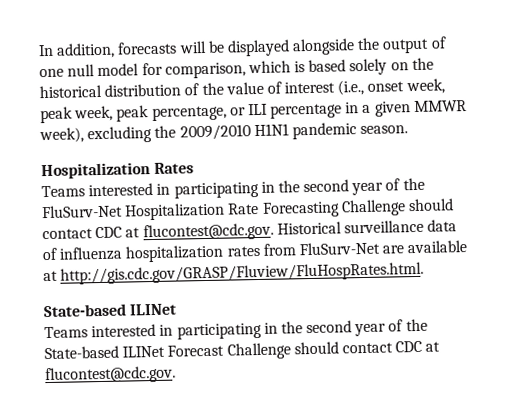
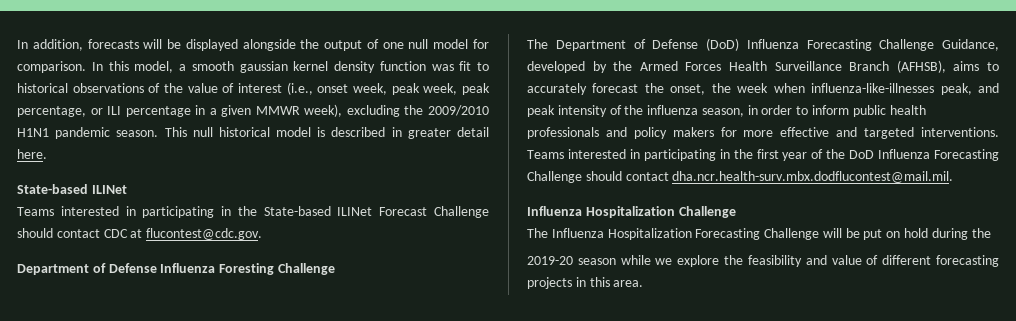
- In addition, forecasts will be displayed alongside the output of one null model for comparison, which is based solely on the historical distribution of the value of interest (i.e., onset week, peak week, peak percentage, or ILI percentage in a given MMWR week), excluding the 2009/2010 H1N1 pandemic season.
- Hospitalization Rates
- Teams interested in participating in the second year of the FluSurv-Net Hospitalization Rate Forecasting Challenge should contact CDC at flucontest@cdc.gov. Historical surveillance data of influenza hospitalization rates from FluSurv-Net are available at http://gis.cdc.gov/GRASP/Fluview/FluHospRates.html.
+ In addition, forecasts will be displayed alongside the output of one null model for comparison. In this model, a smooth gaussian kernel density function was fit to historical observations of the value of interest (i.e., onset week, peak week, peak percentage, or ILI percentage in a given MMWR week), excluding the 2009/2010 H1N1 pandemic season. This null historical model is described in greater detail here.
- Teams interested in participating in the second year of the State-based ILINet Forecast Challenge should contact CDC at flucontest@cdc.gov.
+ Teams interested in participating in the State-based ILINet Forecast Challenge should contact CDC at flucontest@cdc.gov.
+ Department of Defense Influenza Foresting Challenge
+ The Department of Defense (DoD) Influenza Forecasting Challenge Guidance, developed by the Armed Forces Health Surveillance Branch (AFHSB), aims to accurately forecast the onset, the week when influenza-like-illnesses peak, and peak intensity of the influenza season, in order to inform public health professionals and policy makers for more effective and targeted interventions. Teams interested in participating in the first year of the DoD Influenza Forecasting Challenge should contact dha.ncr.health-surv.mbx.dodflucontest@mail.mil.
+ Influenza Hospitalization Challenge
+ The Influenza Hospitalization Forecasting Challenge will be put on hold during the
+ 2019-20 season while we explore the feasibility and value of different forecasting projects in this area.

